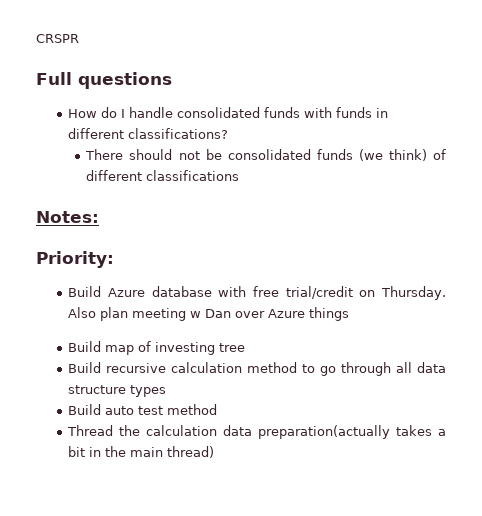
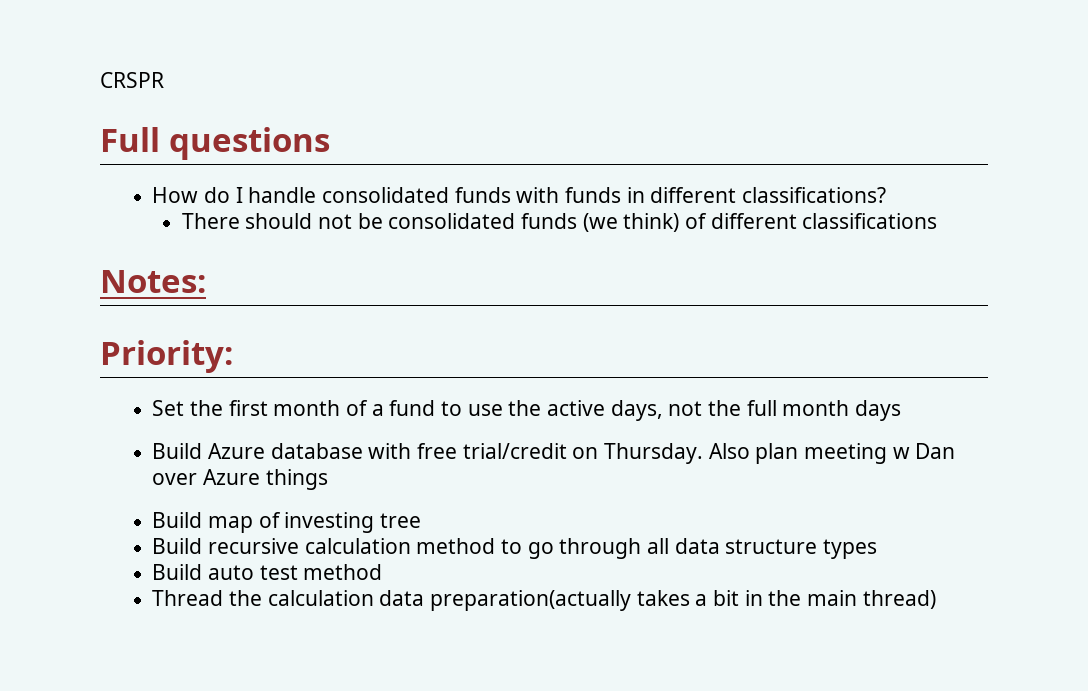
+ Set the first month of a fund to use the active days, not the full month days

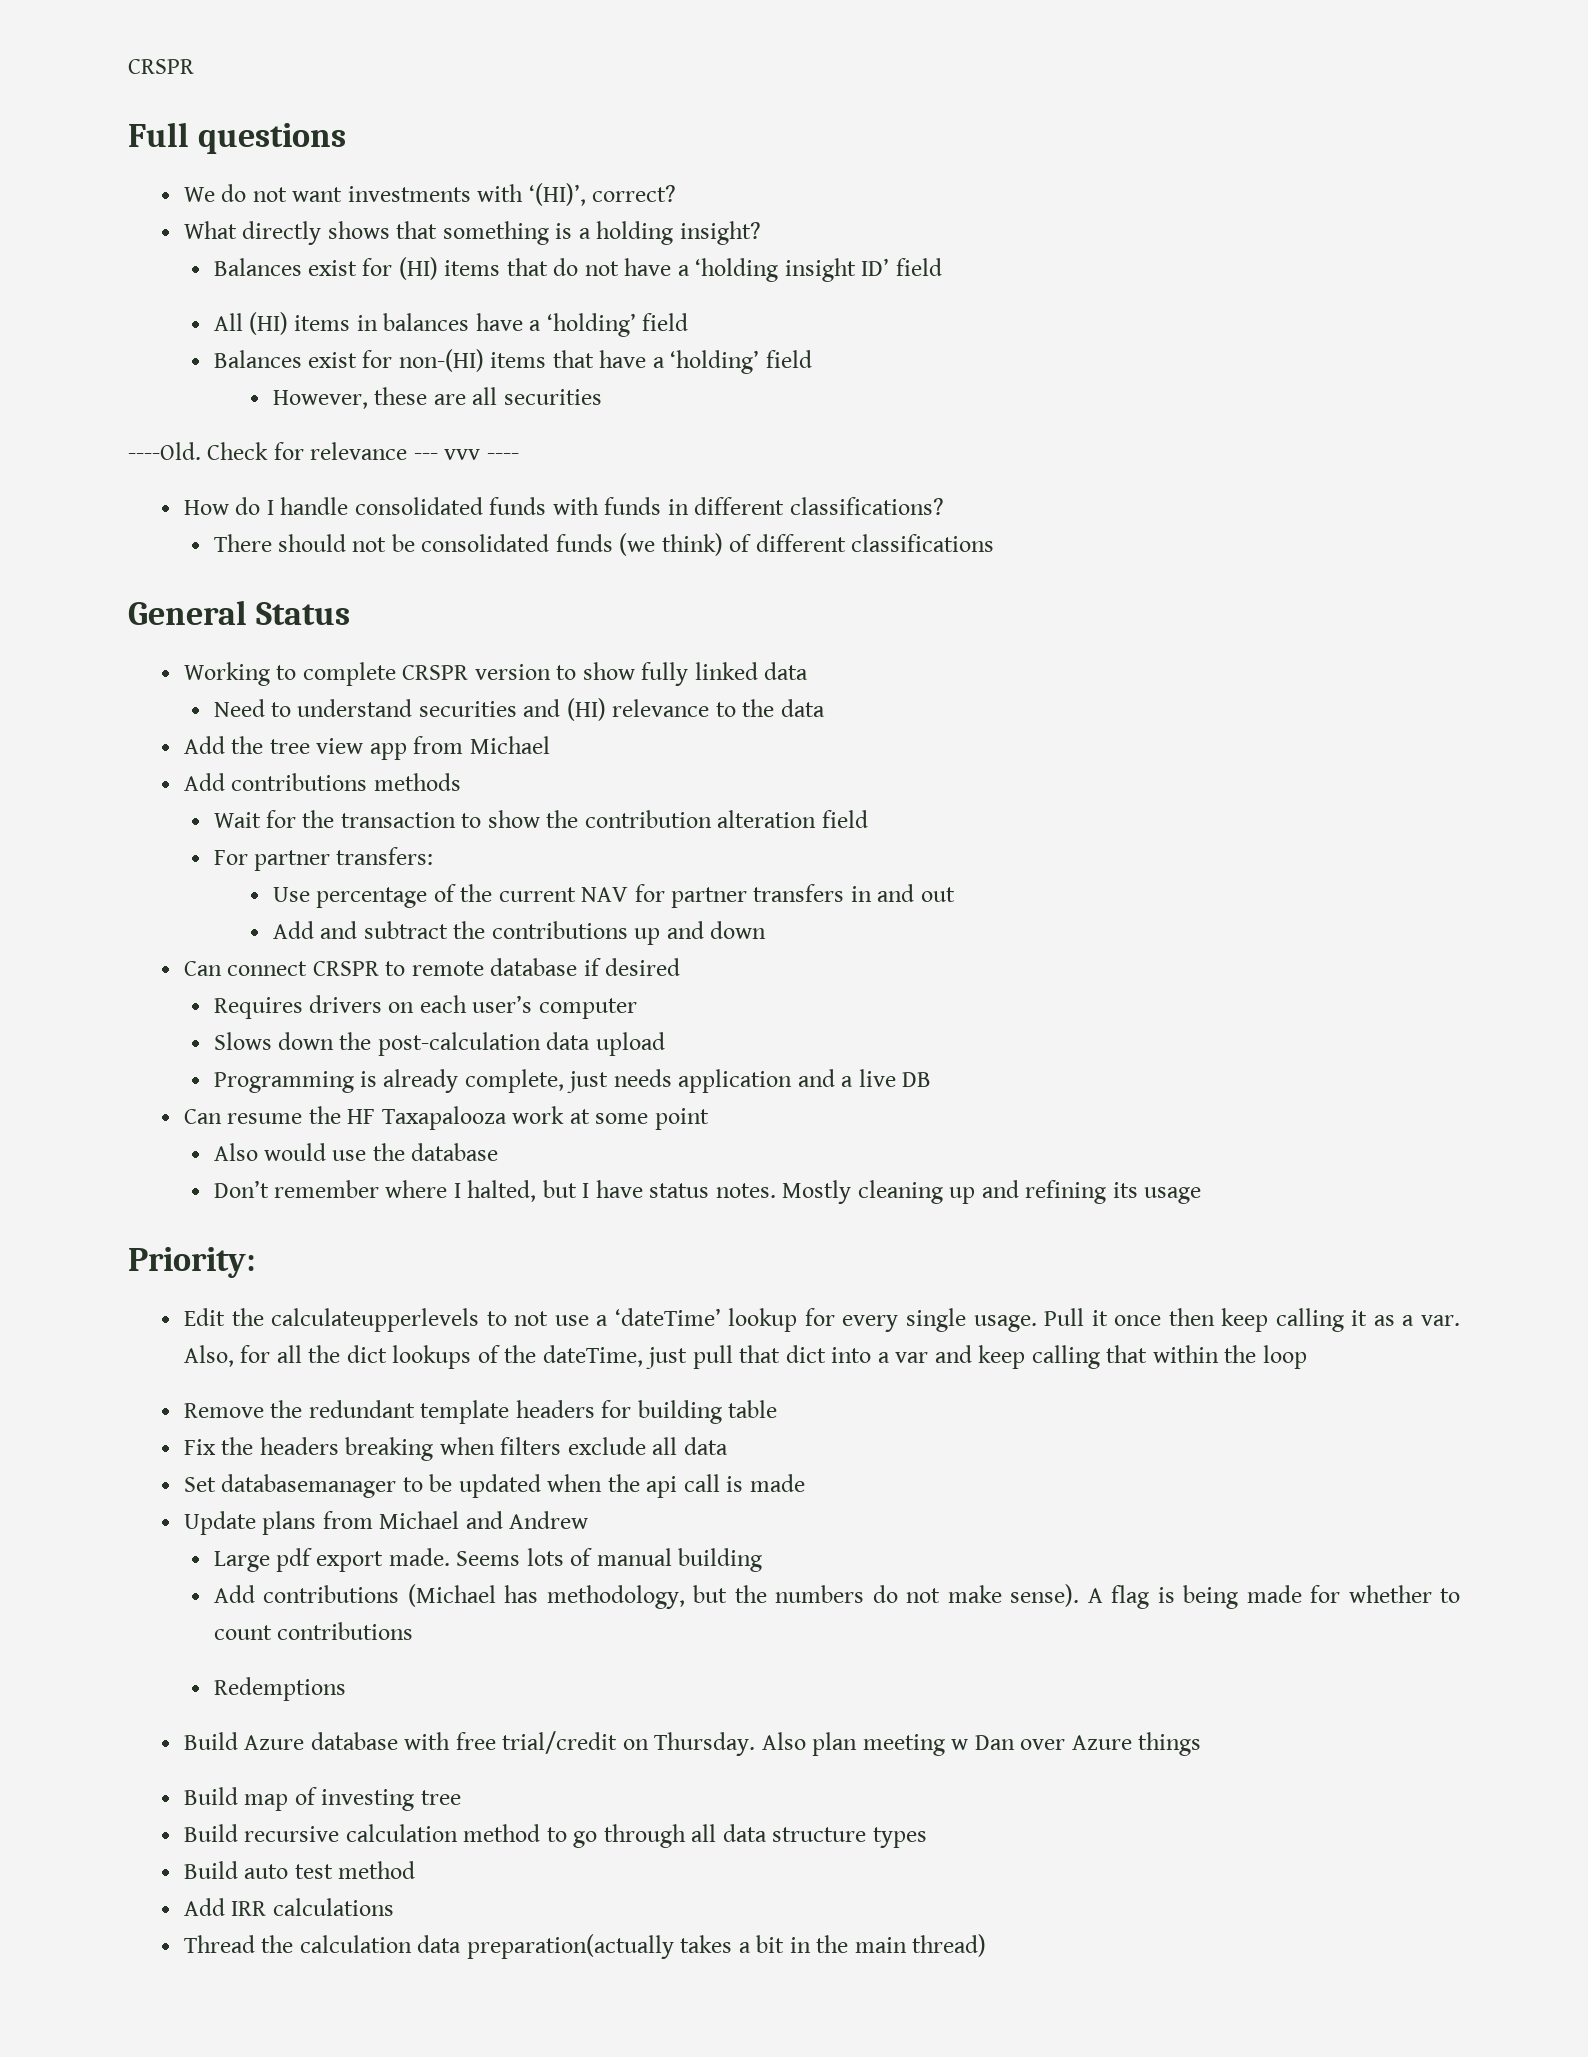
+ We do not want investments with ‘(HI)’, correct?
+ What directly shows that something is a holding insight?
+ Balances exist for (HI) items that do not have a ‘holding insight ID’ field
+ All (HI) items in balances have a ‘holding’ field
+ Balances exist for non-(HI) items that have a ‘holding’ field
+ However, these are all securities
+ ----Old. Check for relevance --- vvv ----
- Notes:
+ General Status
+ Working to complete CRSPR version to show fully linked data
+ Need to understand securities and (HI) relevance to the data
+ Add the tree view app from Michael
+ Add contributions methods
+ Wait for the transaction to show the contribution alteration field
+ For partner transfers:
+ Use percentage of the current NAV for partner transfers in and out
+ Add and subtract the contributions up and down
+ Can connect CRSPR to remote database if desired
+ Requires drivers on each user’s computer
+ Slows down the post-calculation data upload
+ Programming is already complete, just needs application and a live DB
+ Can resume the HF Taxapalooza work at some point
+ Also would use the database
+ Don’t remember where I halted, but I have status notes. Mostly cleaning up and refining its usage
  Priority:
- Set the first month of a fund to use the active days, not the full month days
+ Edit the calculateupperlevels to not use a ‘dateTime’ lookup for every single usage. Pull it once then keep calling it as a var. Also, for all the dict lookups of the dateTime, just pull that dict into a var and keep calling that within the loop
+ Remove the redundant template headers for building table
+ Fix the headers breaking when filters exclude all data
+ Set databasemanager to be updated when the api call is made
+ Update plans from Michael and Andrew
+ Large pdf export made. Seems lots of manual building
+ Add contributions (Michael has methodology, but the numbers do not make sense). A flag is being made for whether to count contributions
+ Redemptions
+ Add IRR calculations

